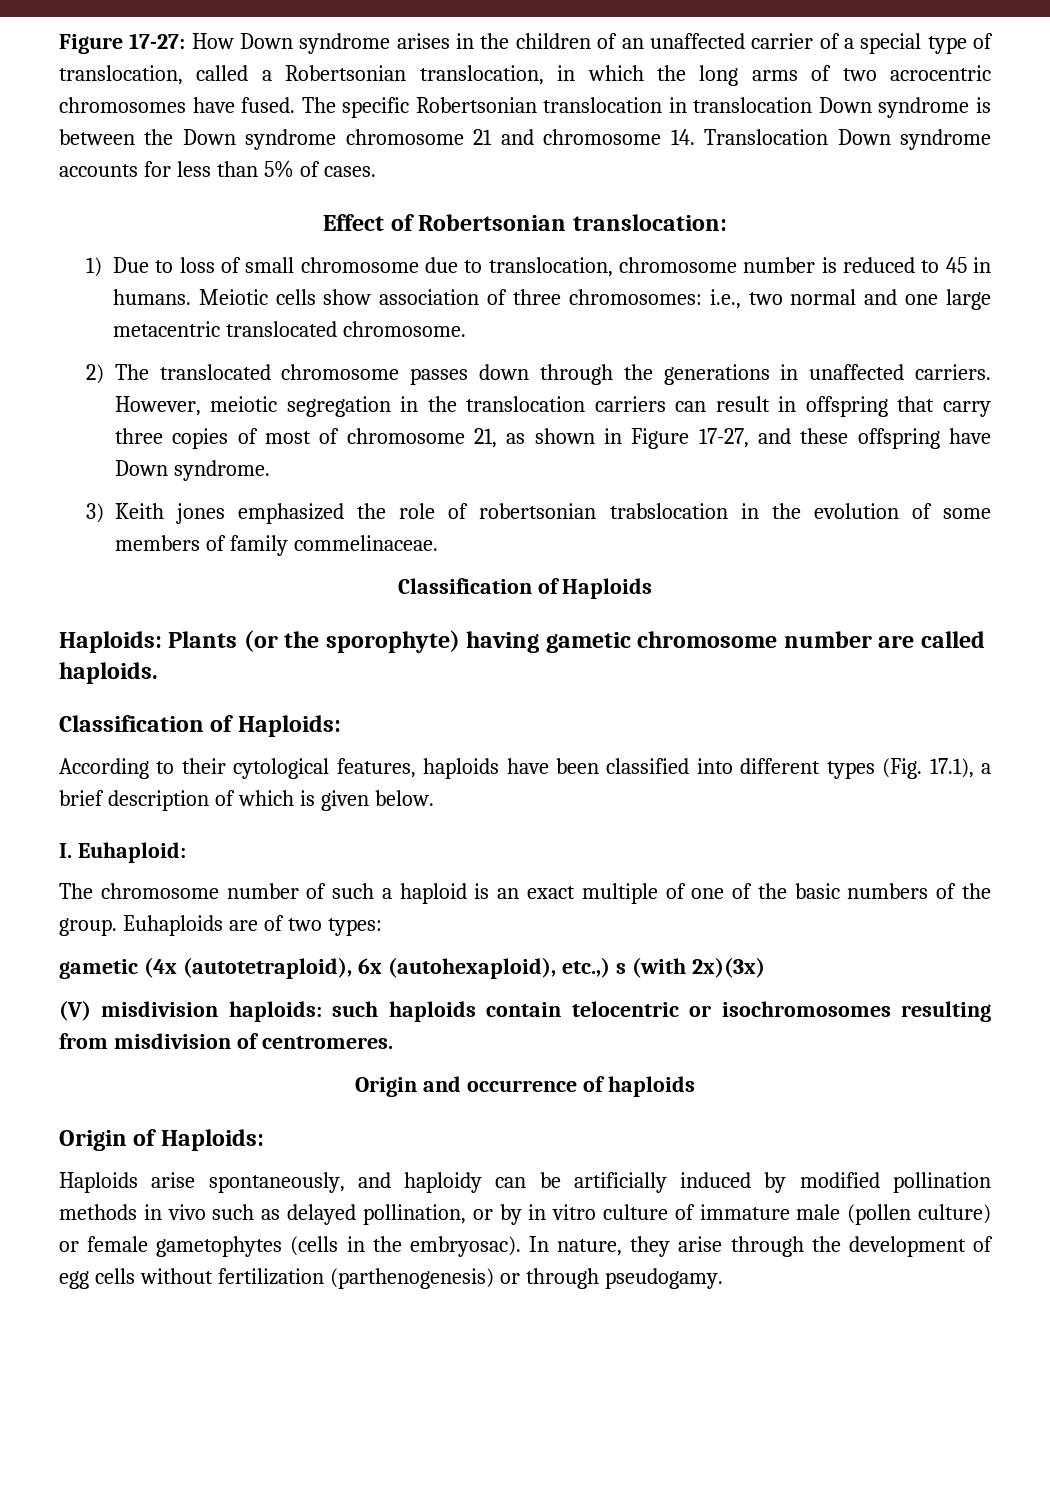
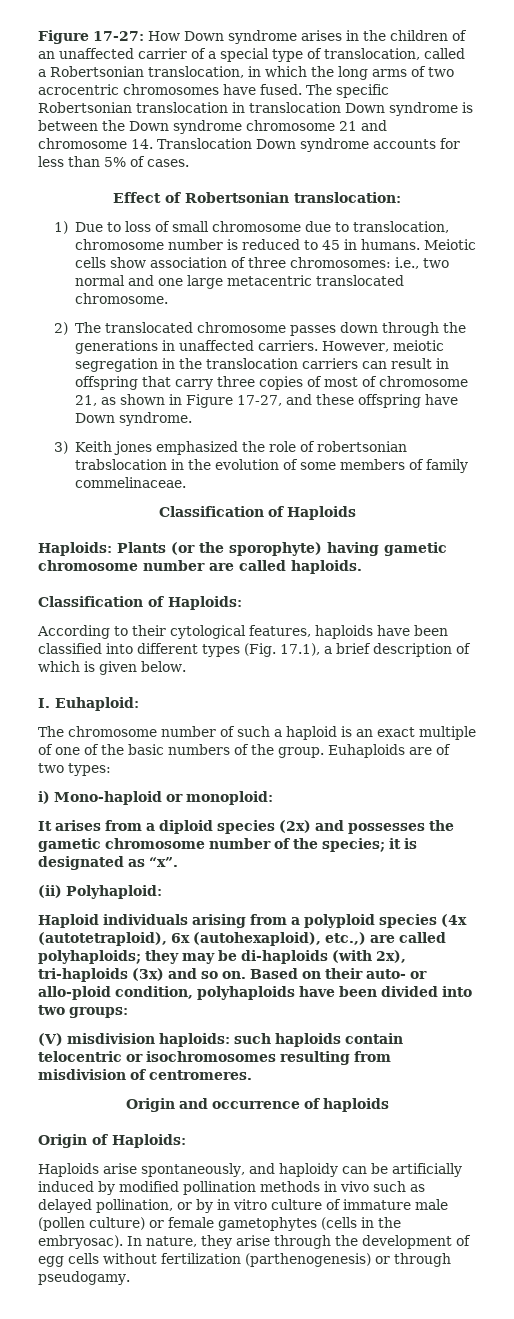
- gametic (4x (autotetraploid), 6x (autohexaploid), etc.,) s (with 2x)(3x)
+ i) Mono-haploid or monoploid:
+ It arises from a diploid species (2x) and possesses the gametic chromosome number of the species; it is designated as “x”.
+ (ii) Polyhaploid:
+ Haploid individuals arising from a polyploid species (4x (autotetraploid), 6x (autohexaploid), etc.,) are called polyhaploids; they may be di-haploids (with 2x), tri-haploids (3x) and so on. Based on their auto- or allo-ploid condition, polyhaploids have been divided into two groups:

